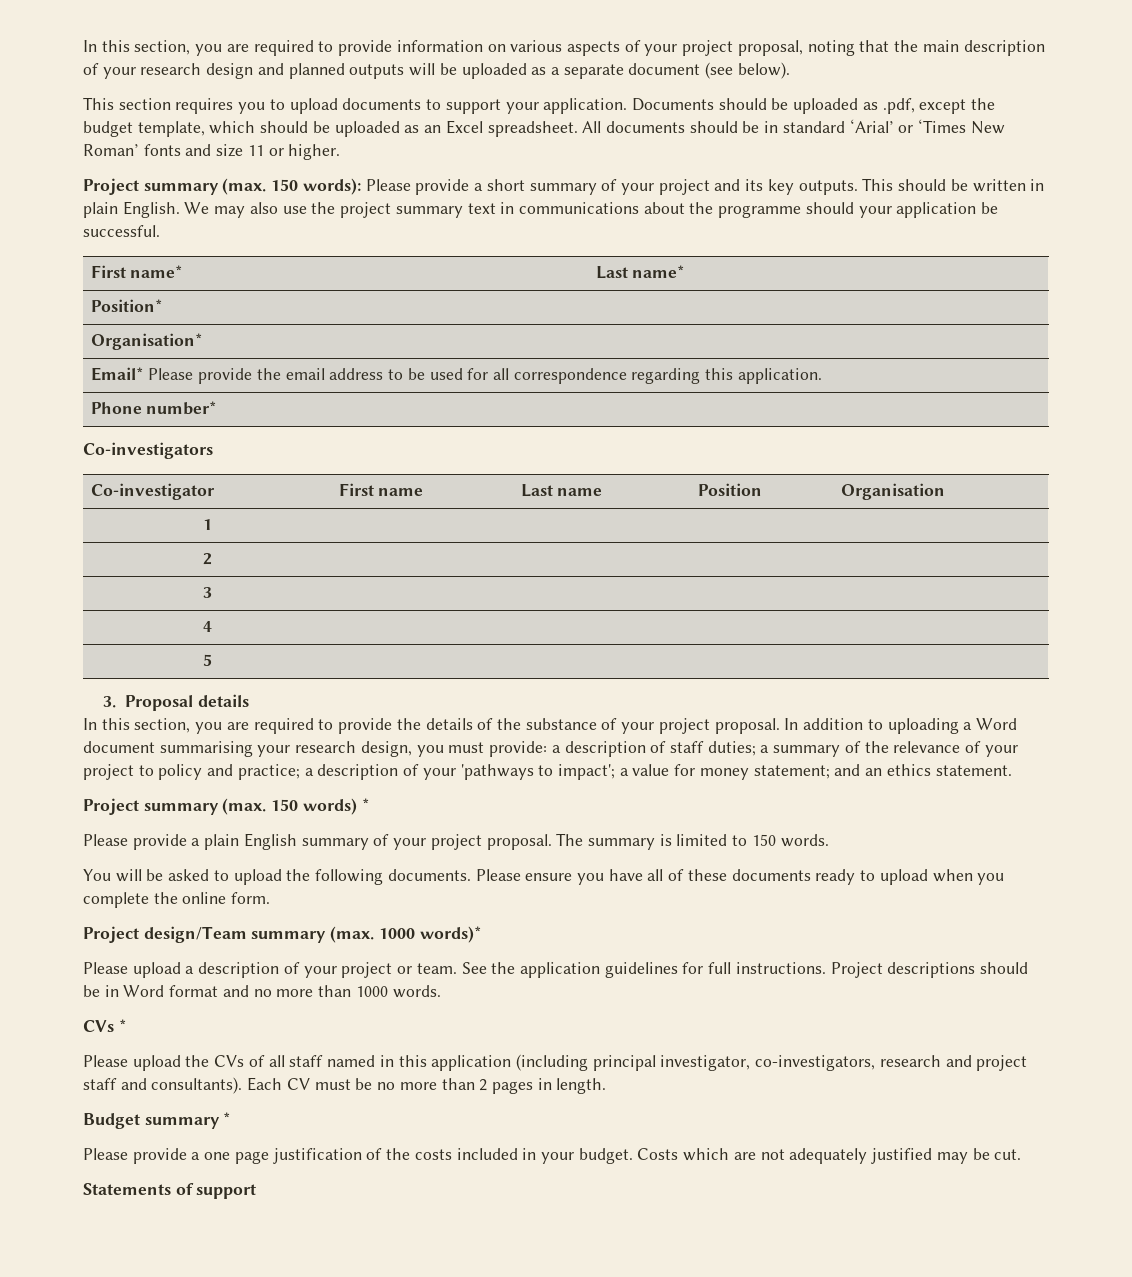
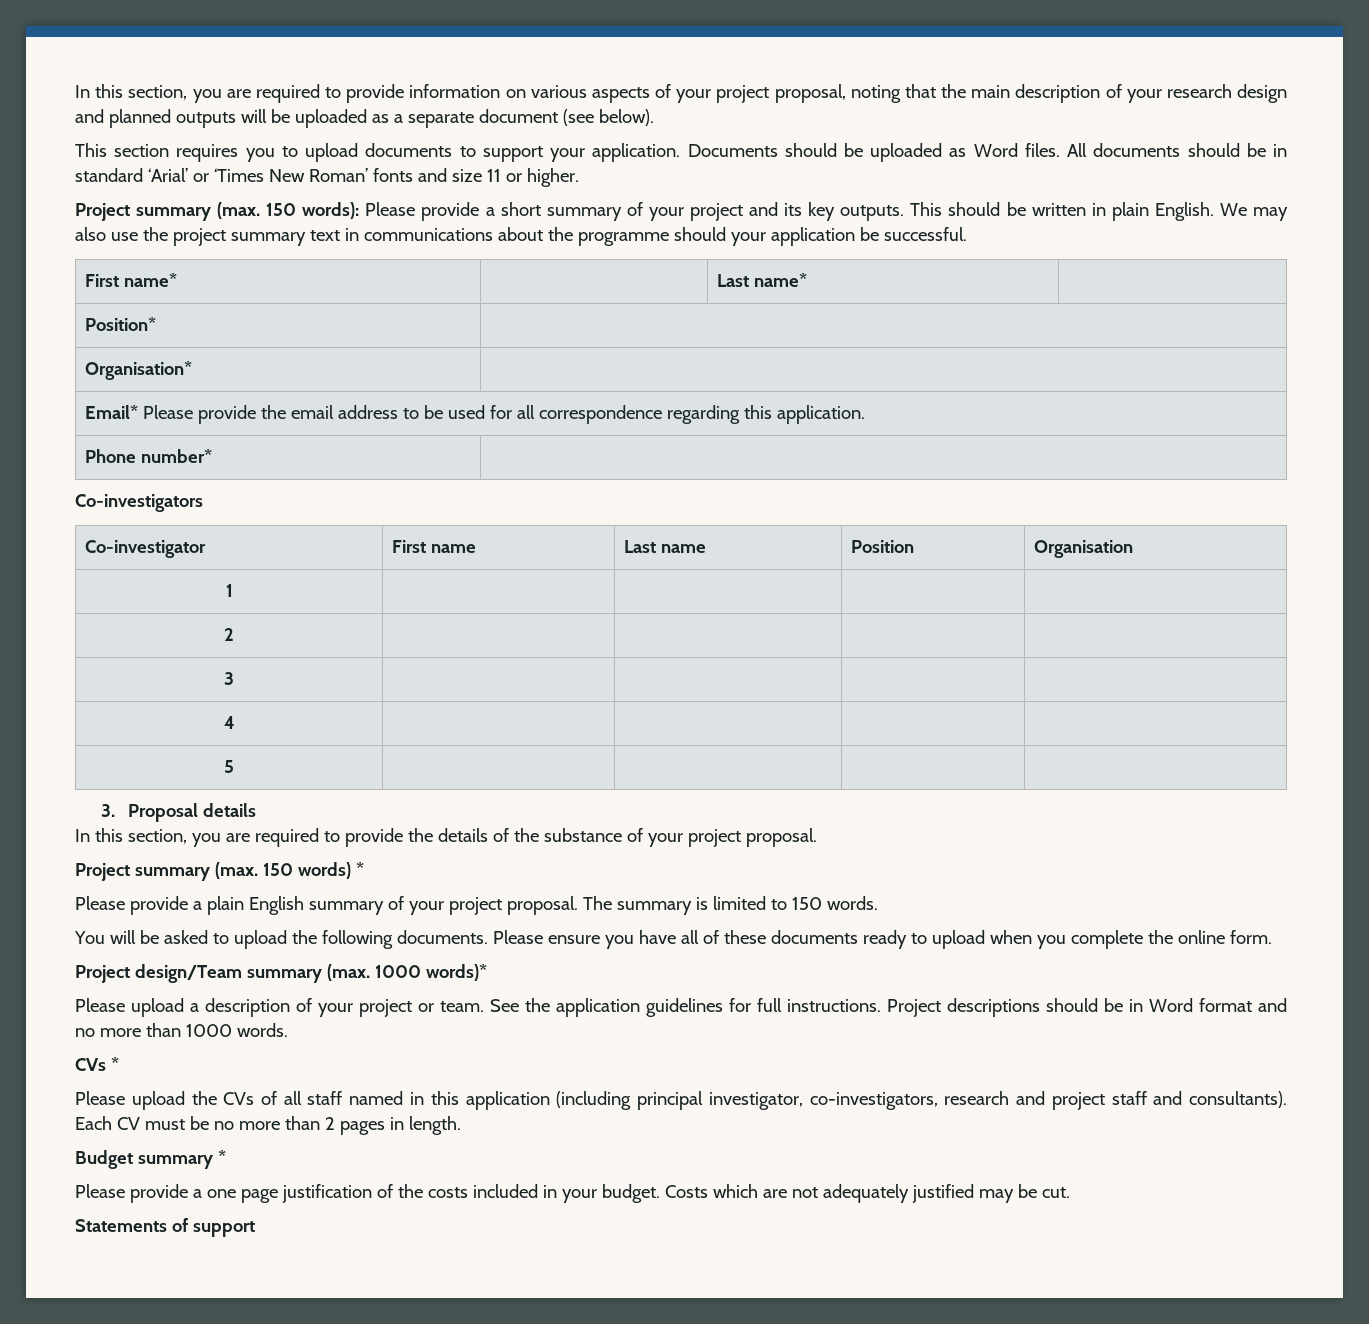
- Documents should be uploaded as .pdf, except the budget template, which should be uploaded as an Excel spreadsheet.
+ Documents should be uploaded as Word files.
- In addition to uploading a Word document summarising your research design, you must provide: a description of staff duties; a summary of the relevance of your project to policy and practice; a description of your 'pathways to impact'; a value for money statement; and an ethics statement.

